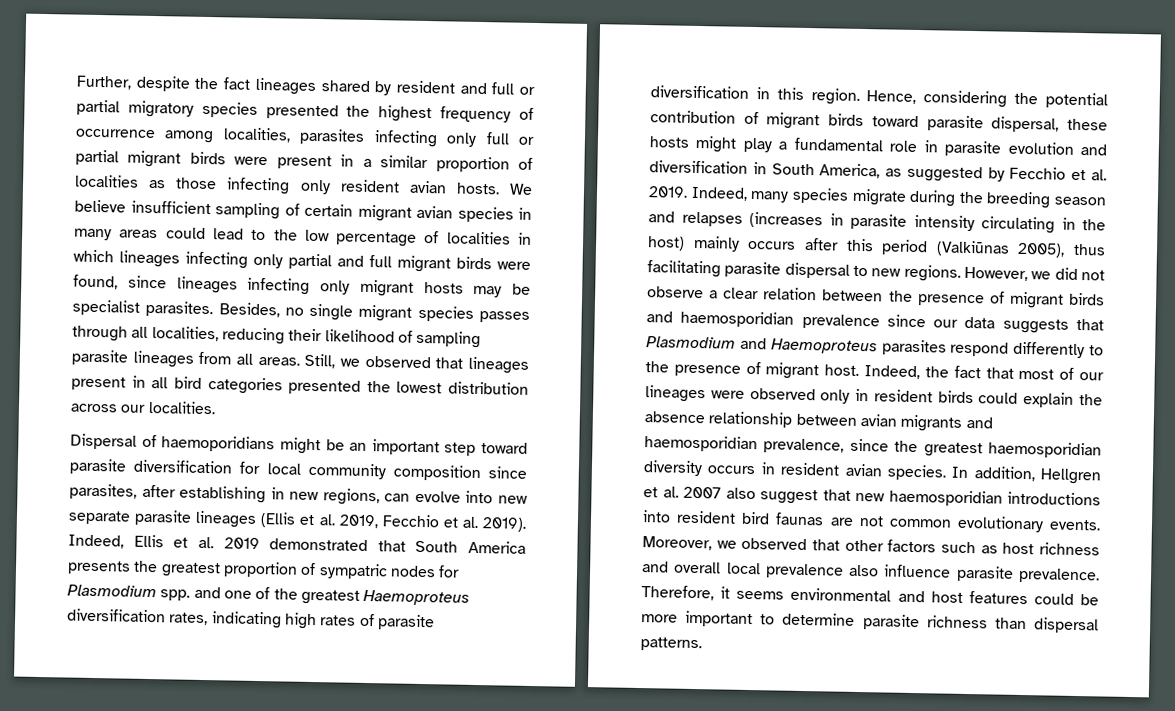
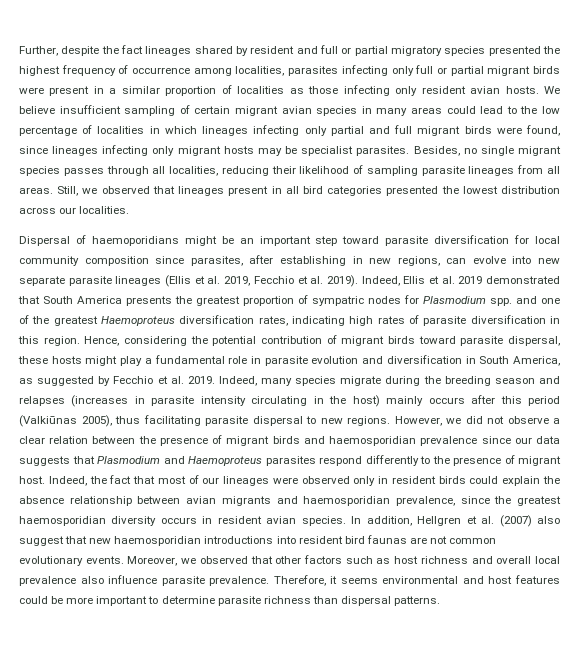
- In addition, Hellgren et al. 2007 also suggest that new haemosporidian introductions into resident bird faunas are not common evolutionary events.
+ In addition, Hellgren et al. (2007) also suggest that new haemosporidian introductions into resident bird faunas are not common evolutionary events.

